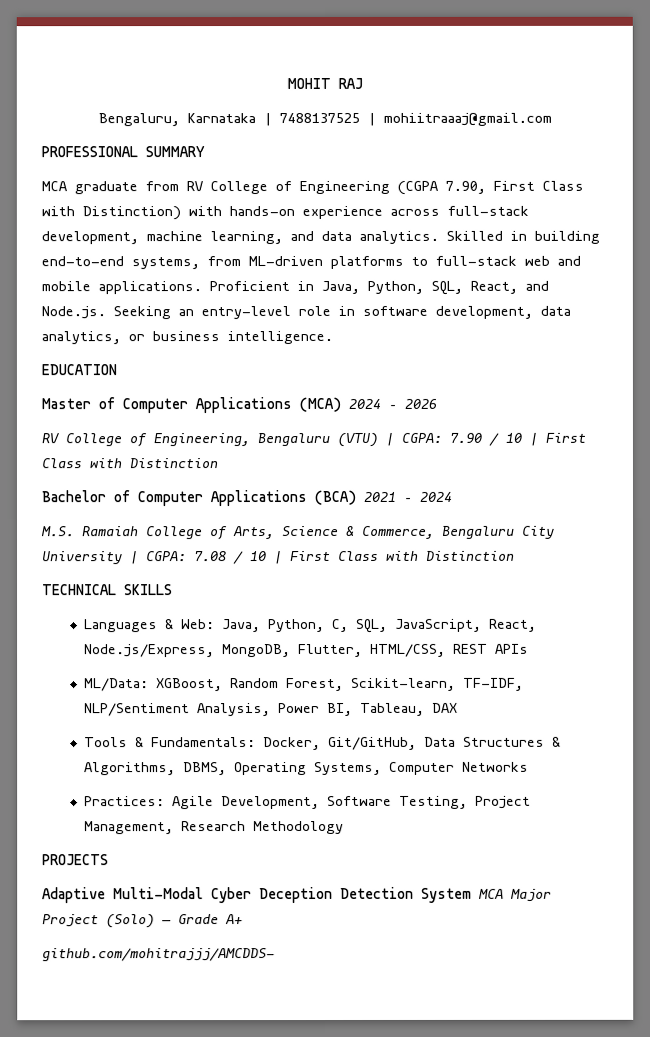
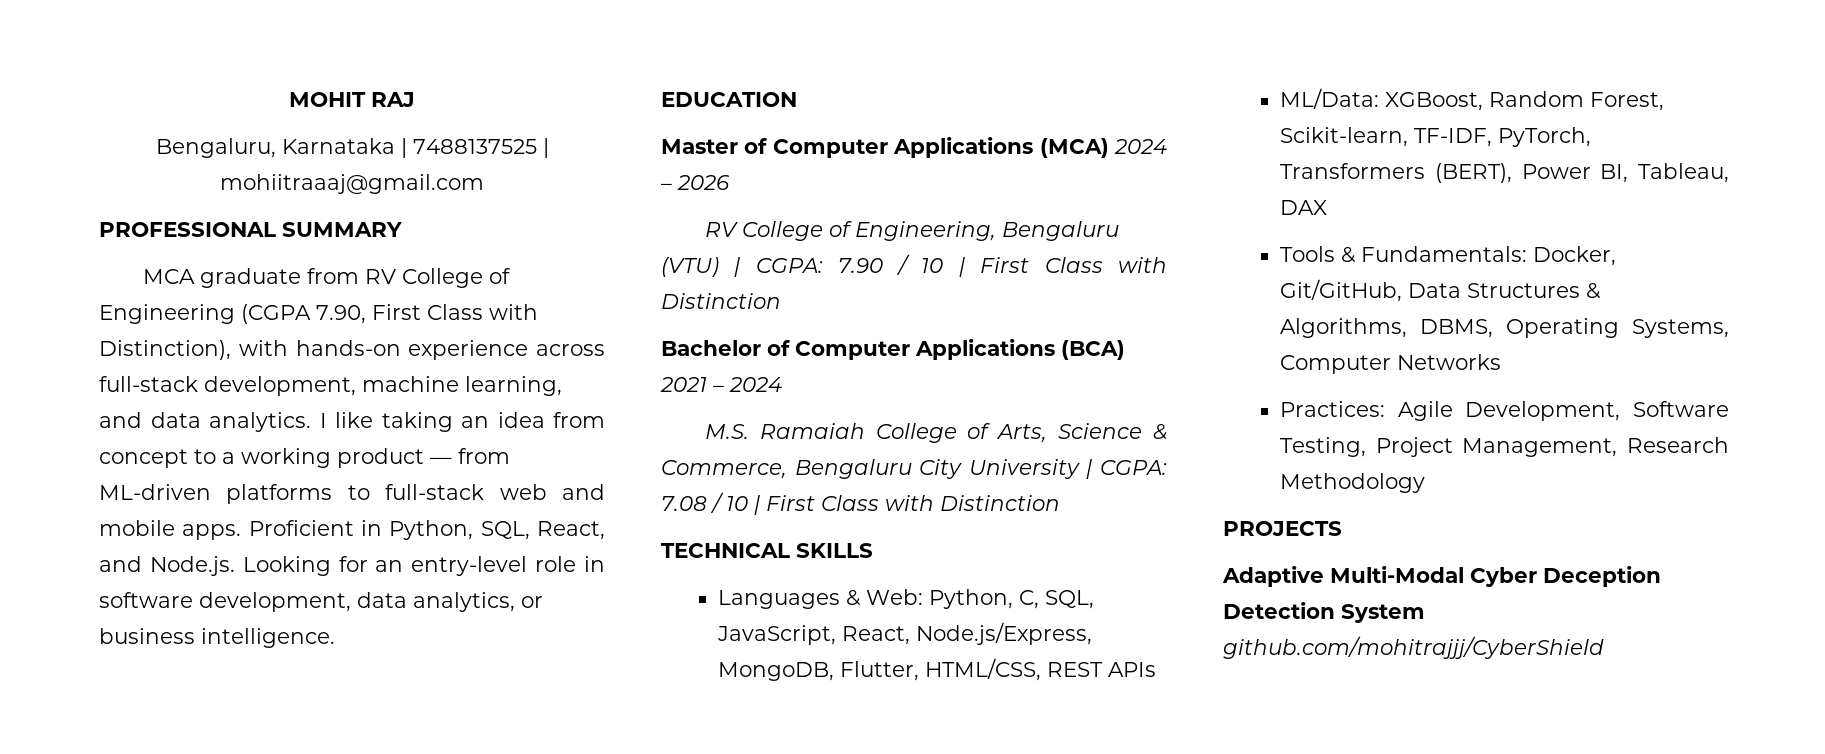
- MCA graduate from RV College of Engineering (CGPA 7.90, First Class with Distinction) with hands-on experience across full-stack development, machine learning, and data analytics.
+ MCA graduate from RV College of Engineering (CGPA 7.90, First Class with Distinction), with hands-on experience across full-stack development, machine learning, and data analytics.
- Skilled in building end-to-end systems, from ML-driven platforms to full-stack web and mobile applications.
+ I like taking an idea from concept to a working product — from ML-driven platforms to full-stack web and mobile apps.
- Proficient in Java, Python, SQL, React, and Node.js. Seeking an entry-level role in software development, data analytics, or business intelligence.
+ Proficient in Python, SQL, React, and Node.js. Looking for an entry-level role in software development, data analytics, or business intelligence.
- Languages & Web: Java, Python, C, SQL, JavaScript, React, Node.js/Express, MongoDB, Flutter, HTML/CSS, REST APIs
+ Languages & Web: Python, C, SQL, JavaScript, React, Node.js/Express, MongoDB, Flutter, HTML/CSS, REST APIs
- ML/Data: XGBoost, Random Forest, Scikit-learn, TF-IDF, NLP/Sentiment Analysis, Power BI, Tableau, DAX
+ ML/Data: XGBoost, Random Forest, Scikit-learn, TF-IDF, PyTorch, Transformers (BERT), Power BI, Tableau, DAX
- Adaptive Multi-Modal Cyber Deception Detection System MCA Major Project (Solo) — Grade A+
- github.com/mohitrajjj/AMCDDS-
+ Adaptive Multi-Modal Cyber Deception Detection System github.com/mohitrajjj/CyberShield

